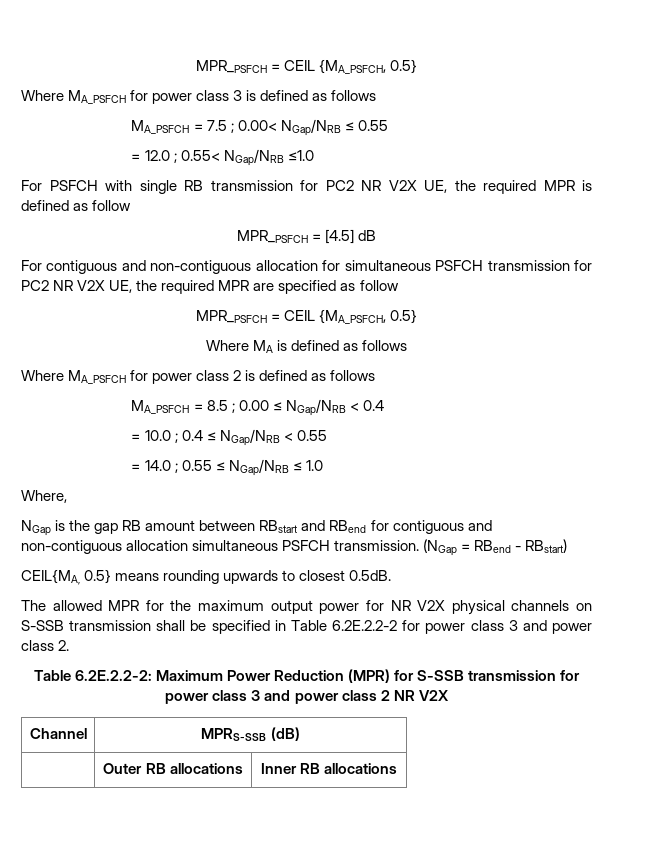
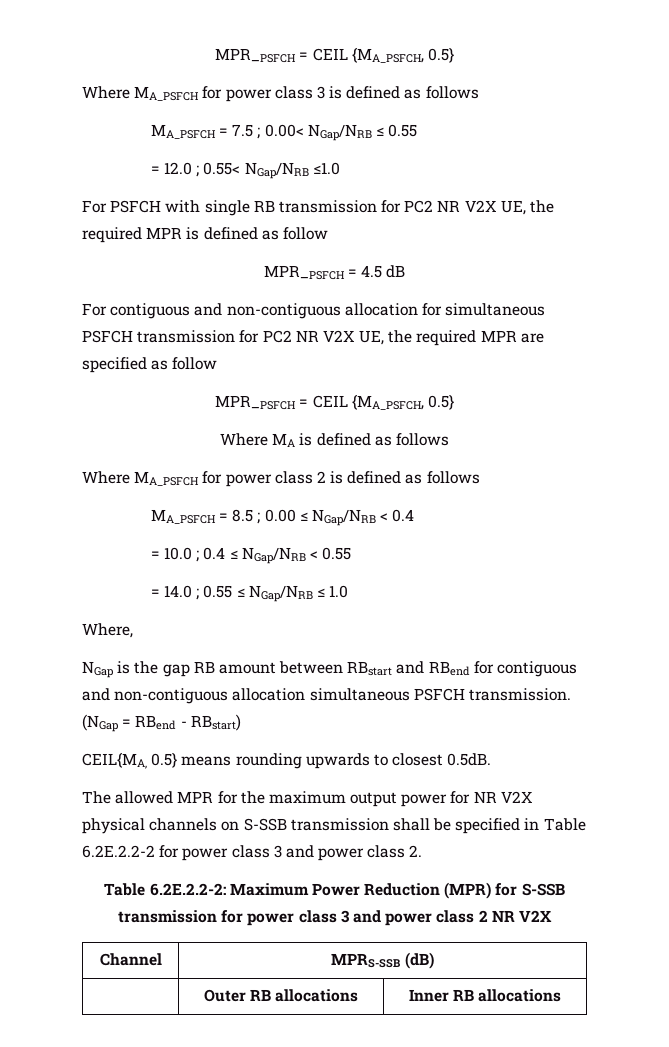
- MPR_PSFCH = [4.5] dB
+ MPR_PSFCH = 4.5 dB

